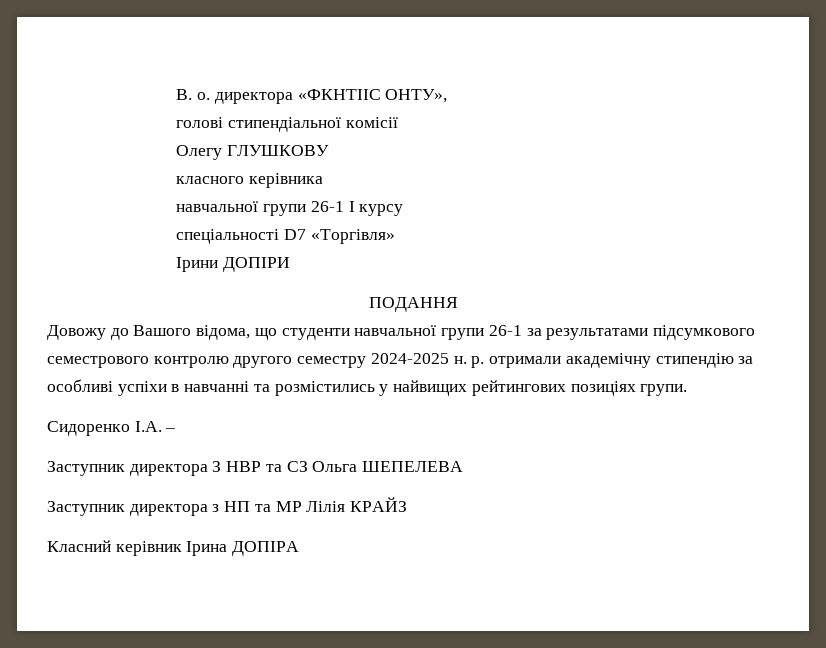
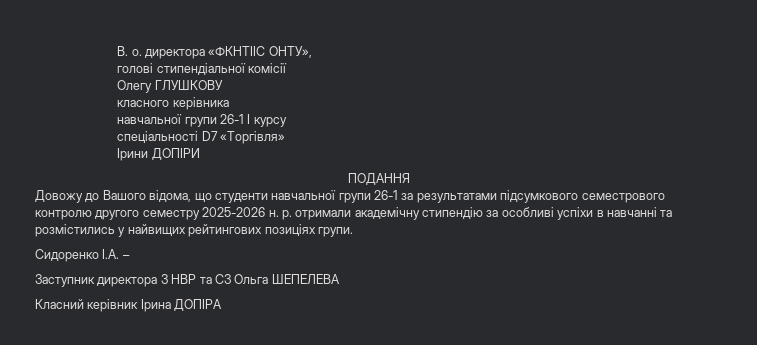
- Довожу до Вашого відома, що студенти навчальної групи 26-1 за результатами підсумкового семестрового контролю другого семестру 2024-2025 н. р. отримали академічну стипендію за особливі успіхи в навчанні та розмістились у найвищих рейтингових позиціях групи.
+ Довожу до Вашого відома, що студенти навчальної групи 26-1 за результатами підсумкового семестрового контролю другого семестру 2025-2026 н. р. отримали академічну стипендію за особливі успіхи в навчанні та розмістились у найвищих рейтингових позиціях групи.
- Заступник директора з НП та МР Лілія КРАЙЗ

